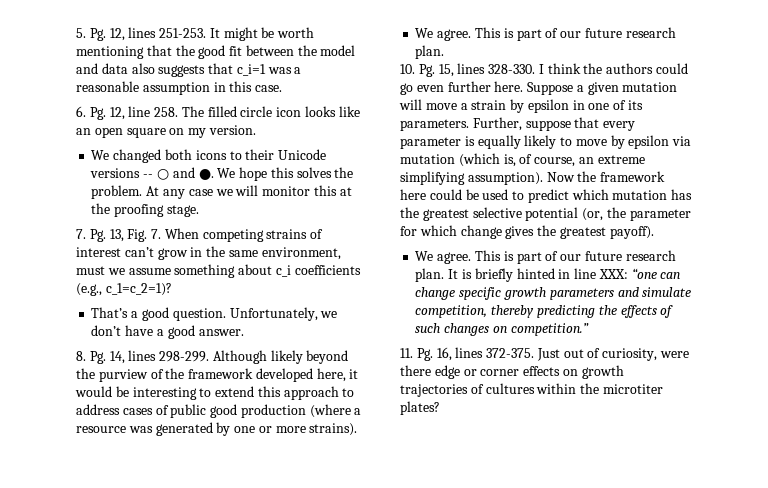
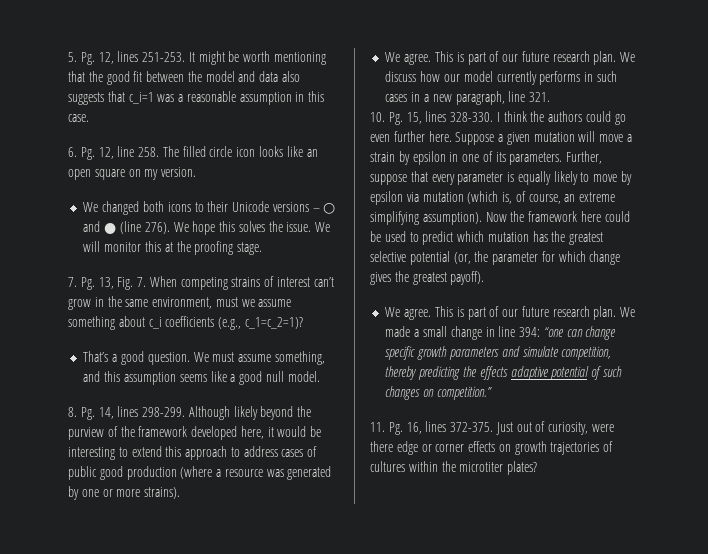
- We changed both icons to their Unicode versions -- ○ and ●.
+ We changed both icons to their Unicode versions – ○ and ● (line 276).
- We hope this solves the problem. At any case we will monitor this at the proofing stage.
+ We hope this solves the issue. We will monitor this at the proofing stage.
- Unfortunately, we don’t have a good answer.
+ We must assume something, and this assumption seems like a good null model.
+ We discuss how our model currently performs in such cases in a new paragraph, line 321.
- It is briefly hinted in line XXX: “one can change specific growth parameters and simulate competition, thereby predicting the effects of such changes on competition.”
+ We made a small change in line 394: “one can change specific growth parameters and simulate competition, thereby predicting the effects adaptive potential of such changes on competition.”

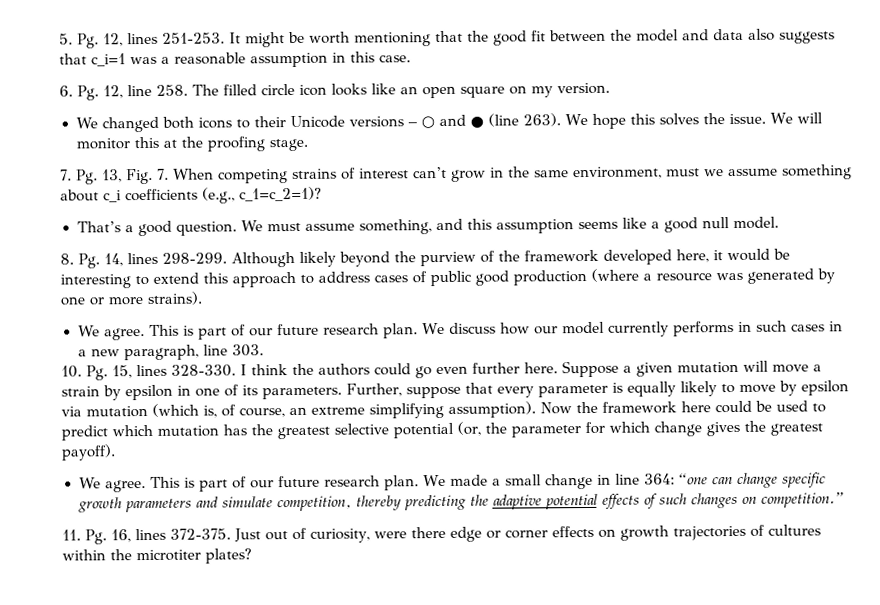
- We changed both icons to their Unicode versions – ○ and ● (line 276).
+ We changed both icons to their Unicode versions – ○ and ● (line 263).
- We discuss how our model currently performs in such cases in a new paragraph, line 321.
+ We discuss how our model currently performs in such cases in a new paragraph, line 303.
- We made a small change in line 394: “one can change specific growth parameters and simulate competition, thereby predicting the effects adaptive potential of such changes on competition.”
+ We made a small change in line 364: “one can change specific growth parameters and simulate competition, thereby predicting the adaptive potential effects of such changes on competition.”

